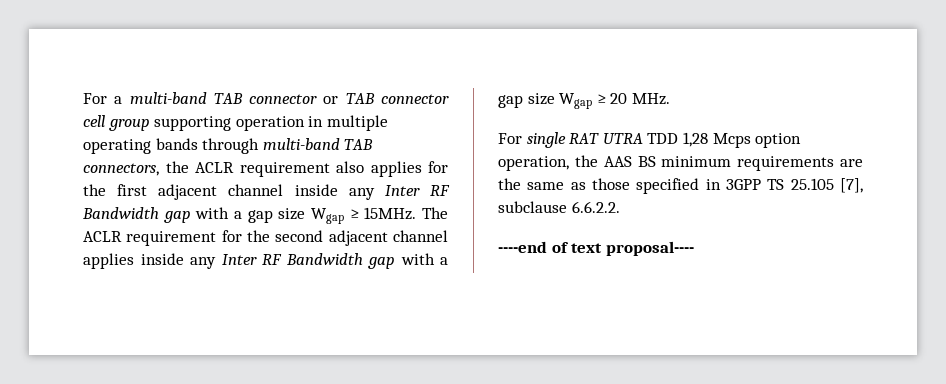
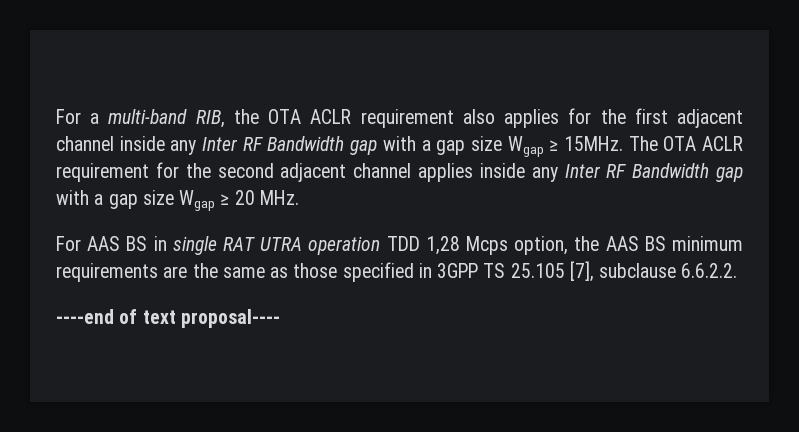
- For a multi-band TAB connector or TAB connector cell group supporting operation in multiple operating bands through multi-band TAB connectors, the ACLR requirement also applies for the first adjacent channel inside any Inter RF Bandwidth gap with a gap size Wgap ≥ 15MHz.
+ For a multi-band RIB, the OTA ACLR requirement also applies for the first adjacent channel inside any Inter RF Bandwidth gap with a gap size Wgap ≥ 15MHz.
- The ACLR requirement for the second adjacent channel applies inside any Inter RF Bandwidth gap with a gap size Wgap ≥ 20 MHz.
+ The OTA ACLR requirement for the second adjacent channel applies inside any Inter RF Bandwidth gap with a gap size Wgap ≥ 20 MHz.
- For single RAT UTRA TDD 1,28 Mcps option operation, the AAS BS minimum requirements are the same as those specified in 3GPP TS 25.105 [7], subclause 6.6.2.2.
+ For AAS BS in single RAT UTRA operation TDD 1,28 Mcps option, the AAS BS minimum requirements are the same as those specified in 3GPP TS 25.105 [7], subclause 6.6.2.2.

